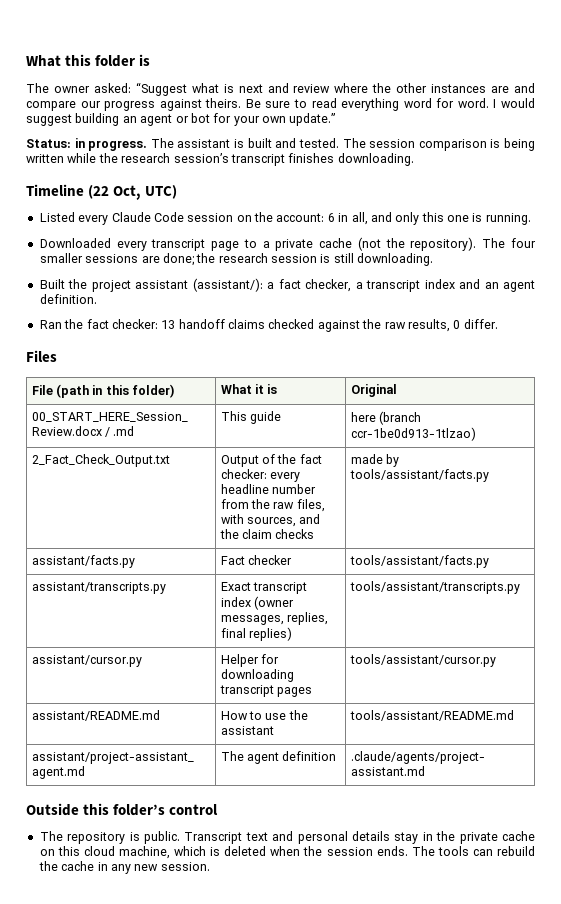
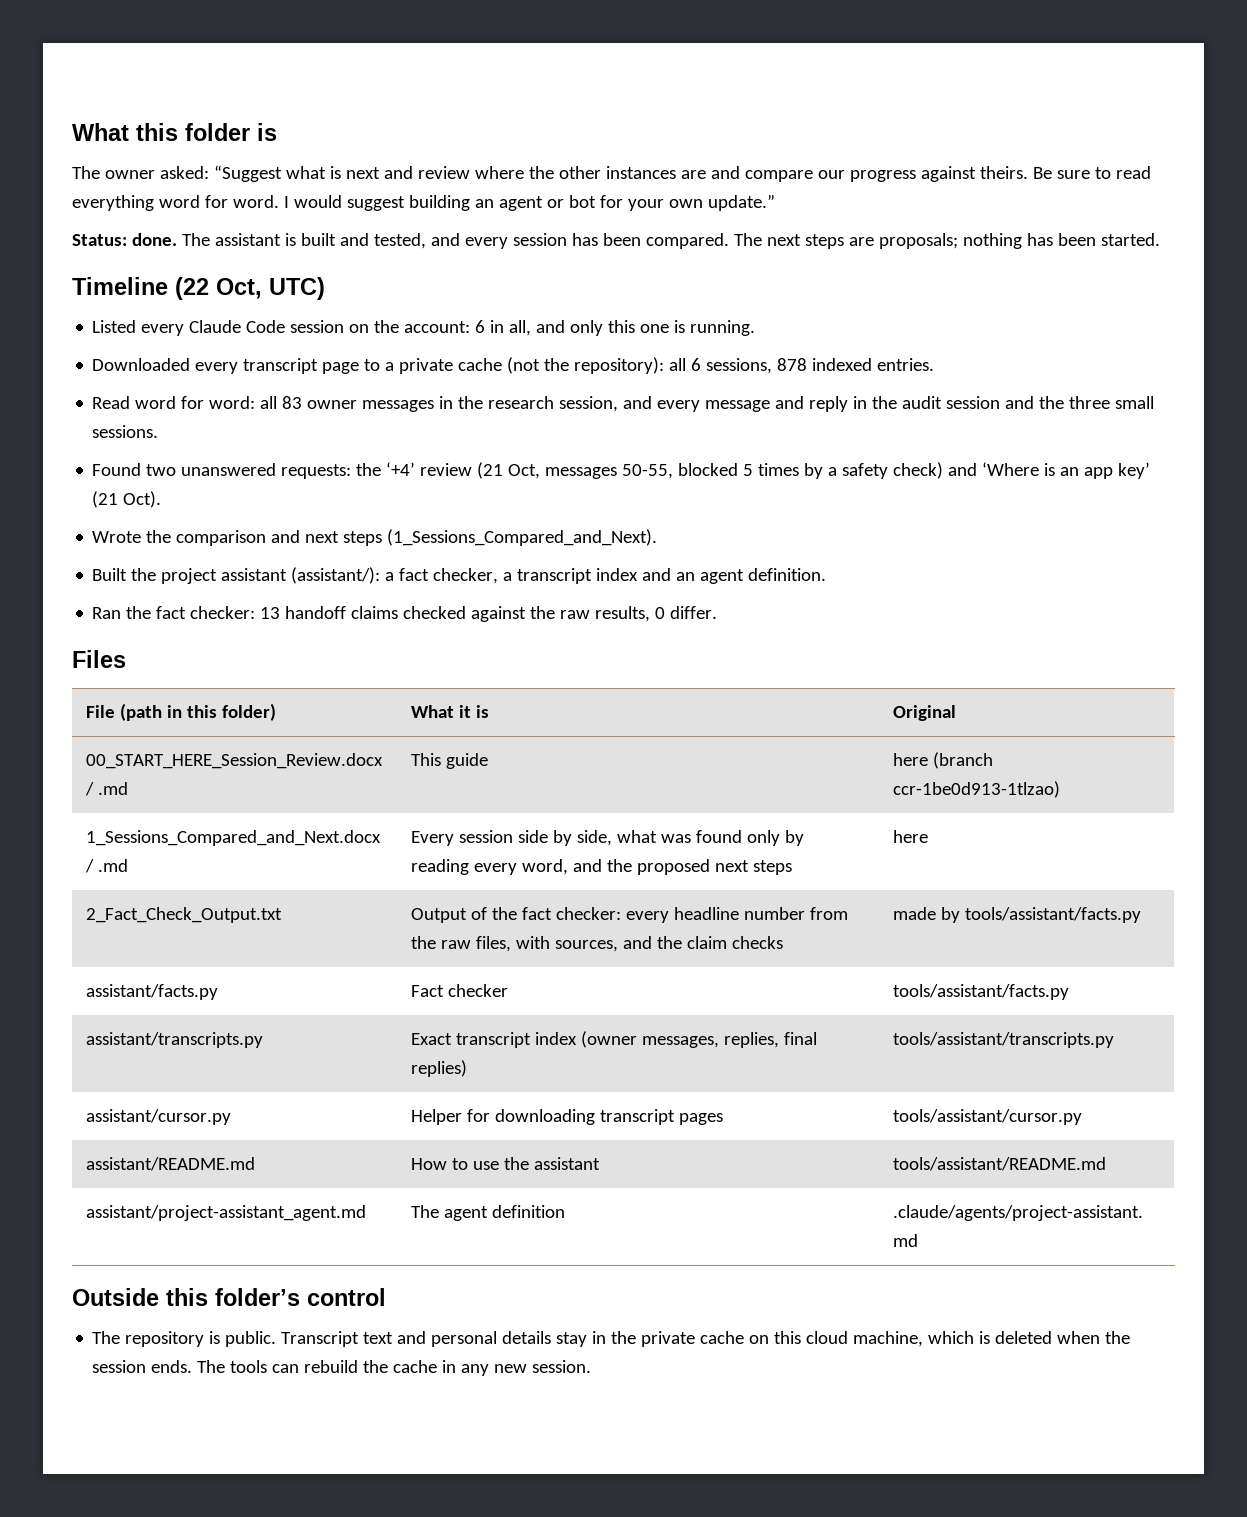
- Status: in progress.
+ Status: done.
- The assistant is built and tested. The session comparison is being written while the research session’s transcript finishes downloading.
+ The assistant is built and tested, and every session has been compared. The next steps are proposals; nothing has been started.
- Downloaded every transcript page to a private cache (not the repository). The four smaller sessions are done; the research session is still downloading.
+ Downloaded every transcript page to a private cache (not the repository): all 6 sessions, 878 indexed entries.
+ Read word for word: all 83 owner messages in the research session, and every message and reply in the audit session and the three small sessions.
+ Found two unanswered requests: the ‘+4’ review (21 Oct, messages 50-55, blocked 5 times by a safety check) and ‘Where is an app key’ (21 Oct).
+ Wrote the comparison and next steps (1_Sessions_Compared_and_Next).
+ 1_Sessions_Compared_and_Next.docx / .md | Every session side by side, what was found only by reading every word, and the proposed next steps | here

